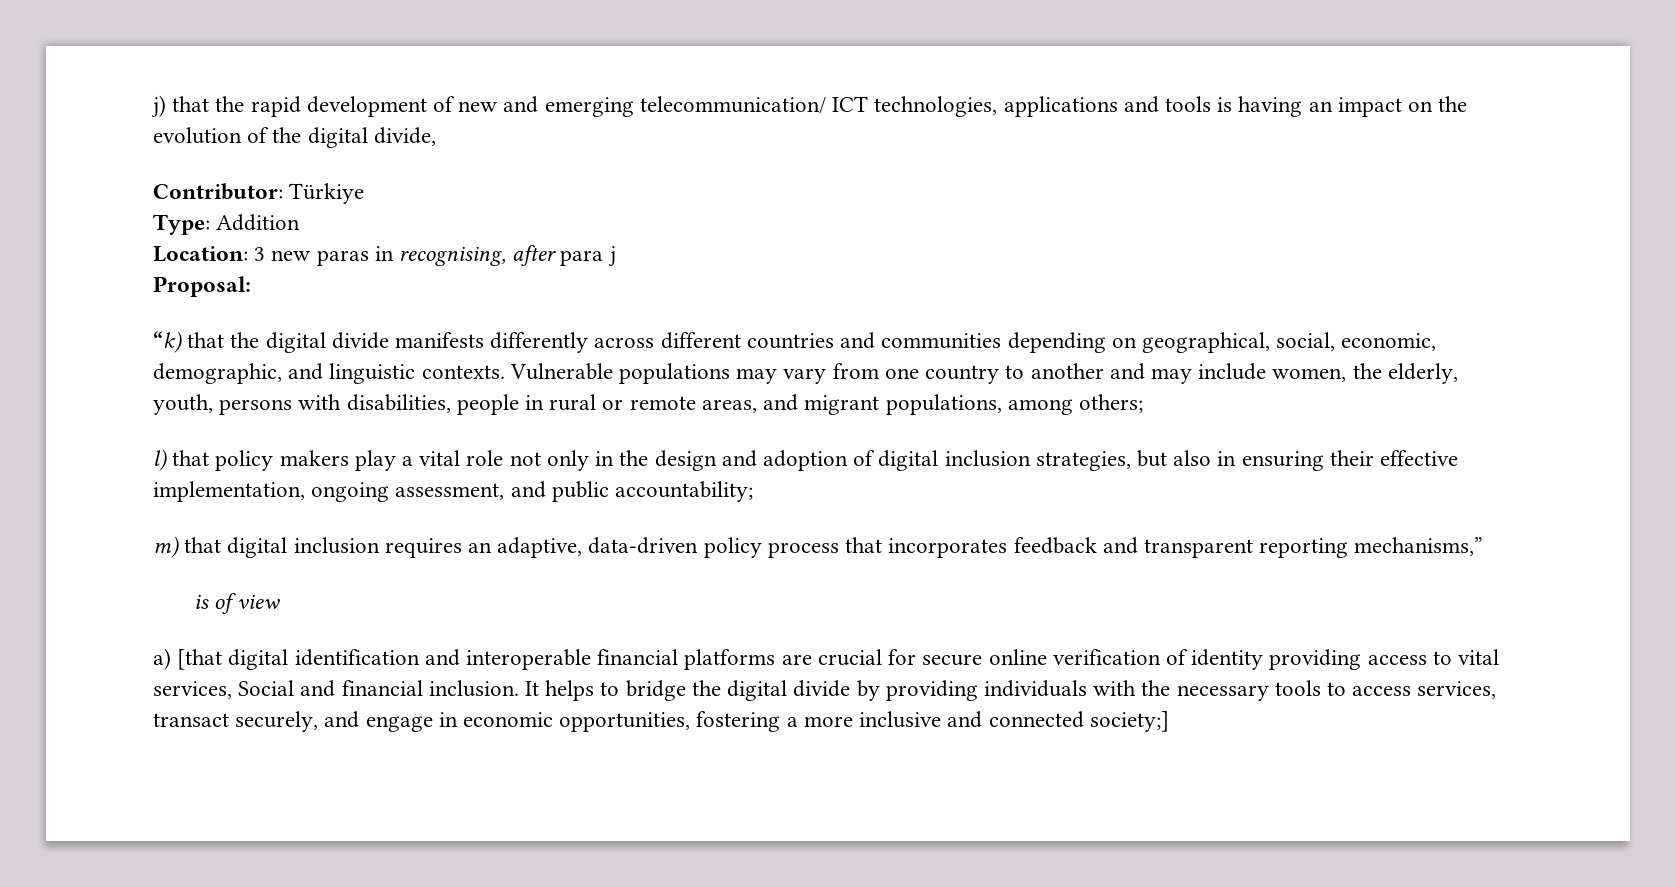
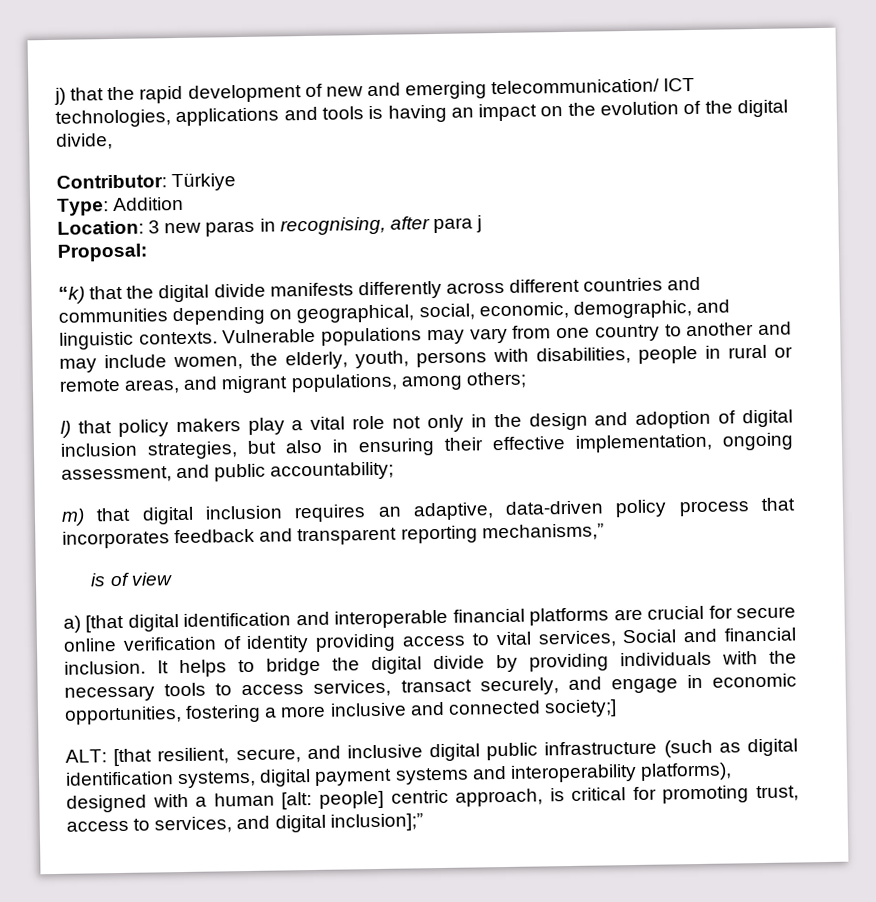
+ ALT: [that resilient, secure, and inclusive digital public infrastructure (such as digital identification systems, digital payment systems and interoperability platforms), designed with a human [alt: people] centric approach, is critical for promoting trust, access to services, and digital inclusion];”

